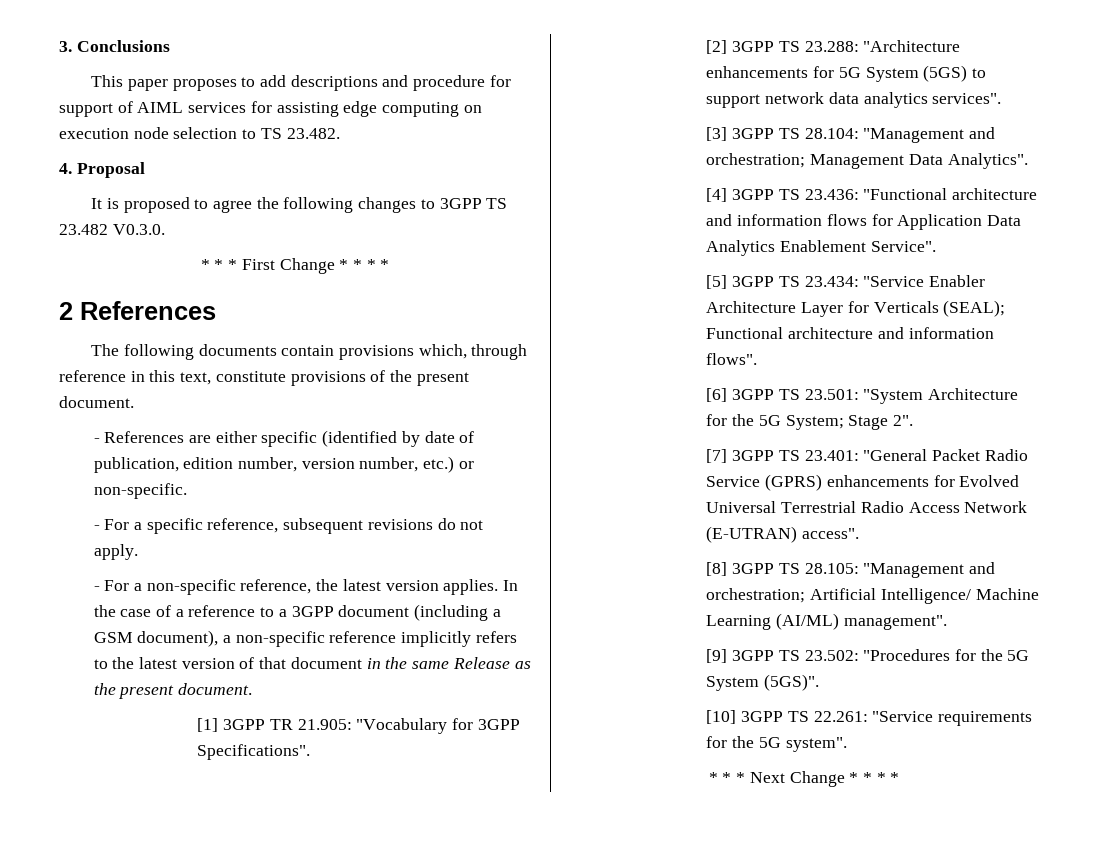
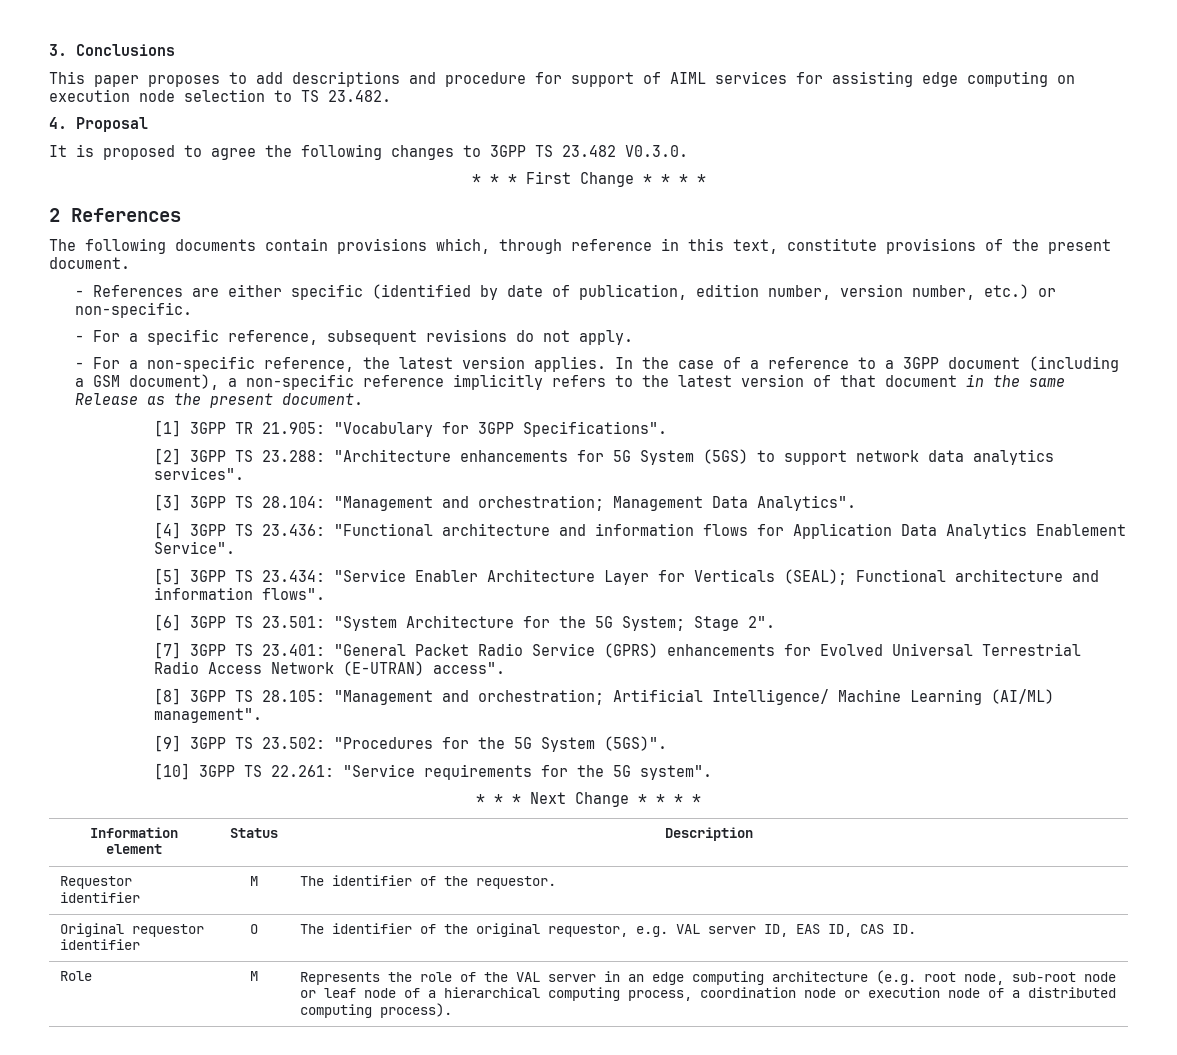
+ Information element | Status | Description
+ Requestor identifier | M | The identifier of the requestor.
+ Original requestor identifier | O | The identifier of the original requestor, e.g. VAL server ID, EAS ID, CAS ID.
+ Role | M | Represents the role of the VAL server in an edge computing architecture (e.g. root node, sub-root node or leaf node of a hierarchical computing process, coordination node or execution node of a distributed computing process).

